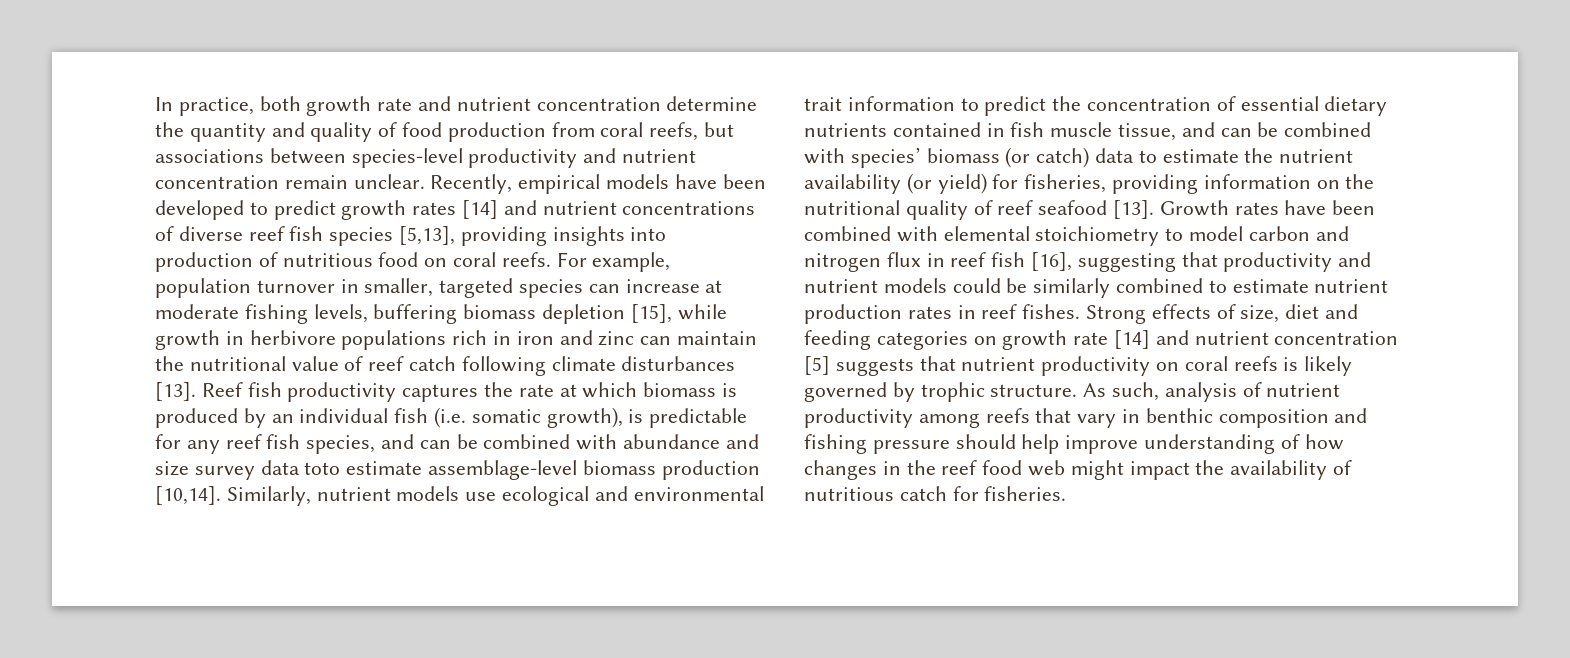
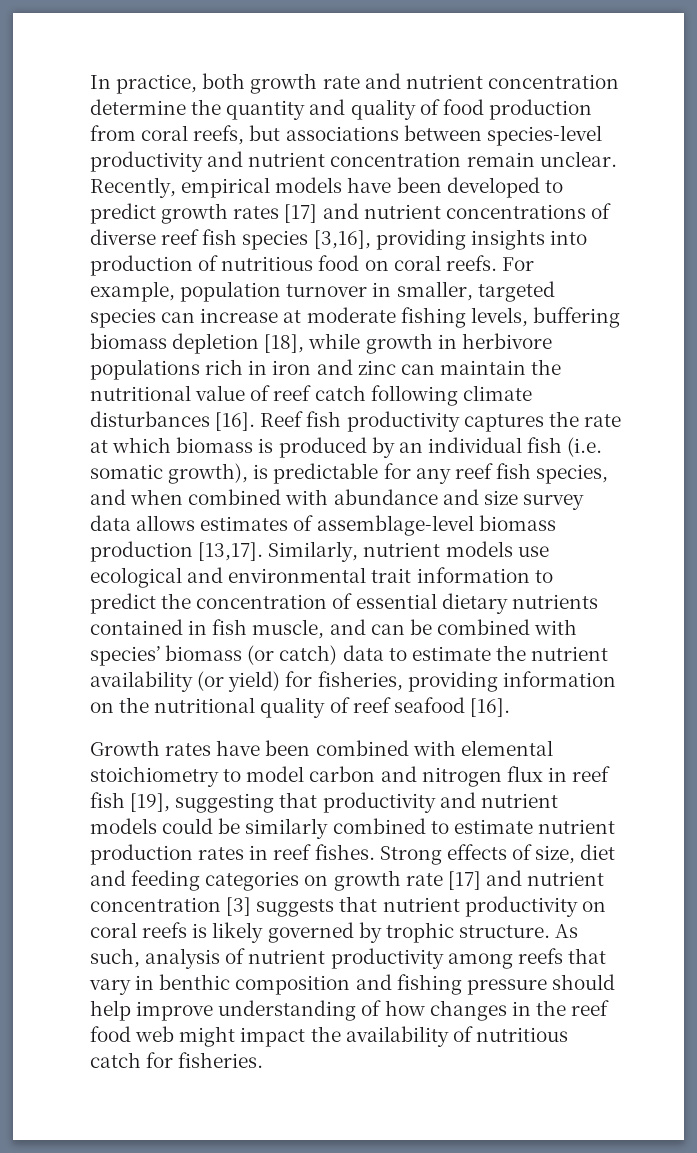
- Recently, empirical models have been developed to predict growth rates [14] and nutrient concentrations of diverse reef fish species [5,13], providing insights into production of nutritious food on coral reefs.
+ Recently, empirical models have been developed to predict growth rates [17] and nutrient concentrations of diverse reef fish species [3,16], providing insights into production of nutritious food on coral reefs.
- For example, population turnover in smaller, targeted species can increase at moderate fishing levels, buffering biomass depletion [15], while growth in herbivore populations rich in iron and zinc can maintain the nutritional value of reef catch following climate disturbances [13].
+ For example, population turnover in smaller, targeted species can increase at moderate fishing levels, buffering biomass depletion [18], while growth in herbivore populations rich in iron and zinc can maintain the nutritional value of reef catch following climate disturbances [16].
- Reef fish productivity captures the rate at which biomass is produced by an individual fish (i.e. somatic growth), is predictable for any reef fish species, and can be combined with abundance and size survey data toto estimate assemblage-level biomass production [10,14].
+ Reef fish productivity captures the rate at which biomass is produced by an individual fish (i.e. somatic growth), is predictable for any reef fish species, and when combined with abundance and size survey data allows estimates of assemblage-level biomass production [13,17].
- Similarly, nutrient models use ecological and environmental trait information to predict the concentration of essential dietary nutrients contained in fish muscle tissue, and can be combined with species’ biomass (or catch) data to estimate the nutrient availability (or yield) for fisheries, providing information on the nutritional quality of reef seafood [13]. Growth rates have been combined with elemental stoichiometry to model carbon and nitrogen flux in reef fish [16], suggesting that productivity and nutrient models could be similarly combined to estimate nutrient production rates in reef fishes.
+ Similarly, nutrient models use ecological and environmental trait information to predict the concentration of essential dietary nutrients contained in fish muscle, and can be combined with species’ biomass (or catch) data to estimate the nutrient availability (or yield) for fisheries, providing information on the nutritional quality of reef seafood [16].
+ Growth rates have been combined with elemental stoichiometry to model carbon and nitrogen flux in reef fish [19], suggesting that productivity and nutrient models could be similarly combined to estimate nutrient production rates in reef fishes.
- Strong effects of size, diet and feeding categories on growth rate [14] and nutrient concentration [5] suggests that nutrient productivity on coral reefs is likely governed by trophic structure.
+ Strong effects of size, diet and feeding categories on growth rate [17] and nutrient concentration [3] suggests that nutrient productivity on coral reefs is likely governed by trophic structure.

